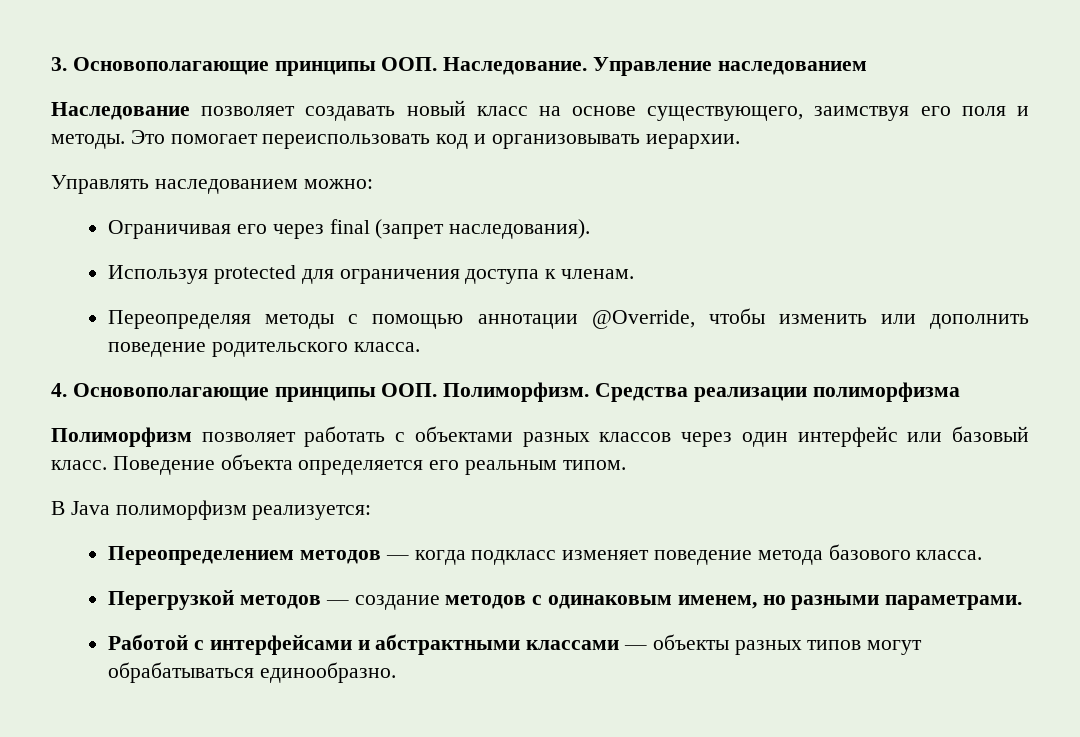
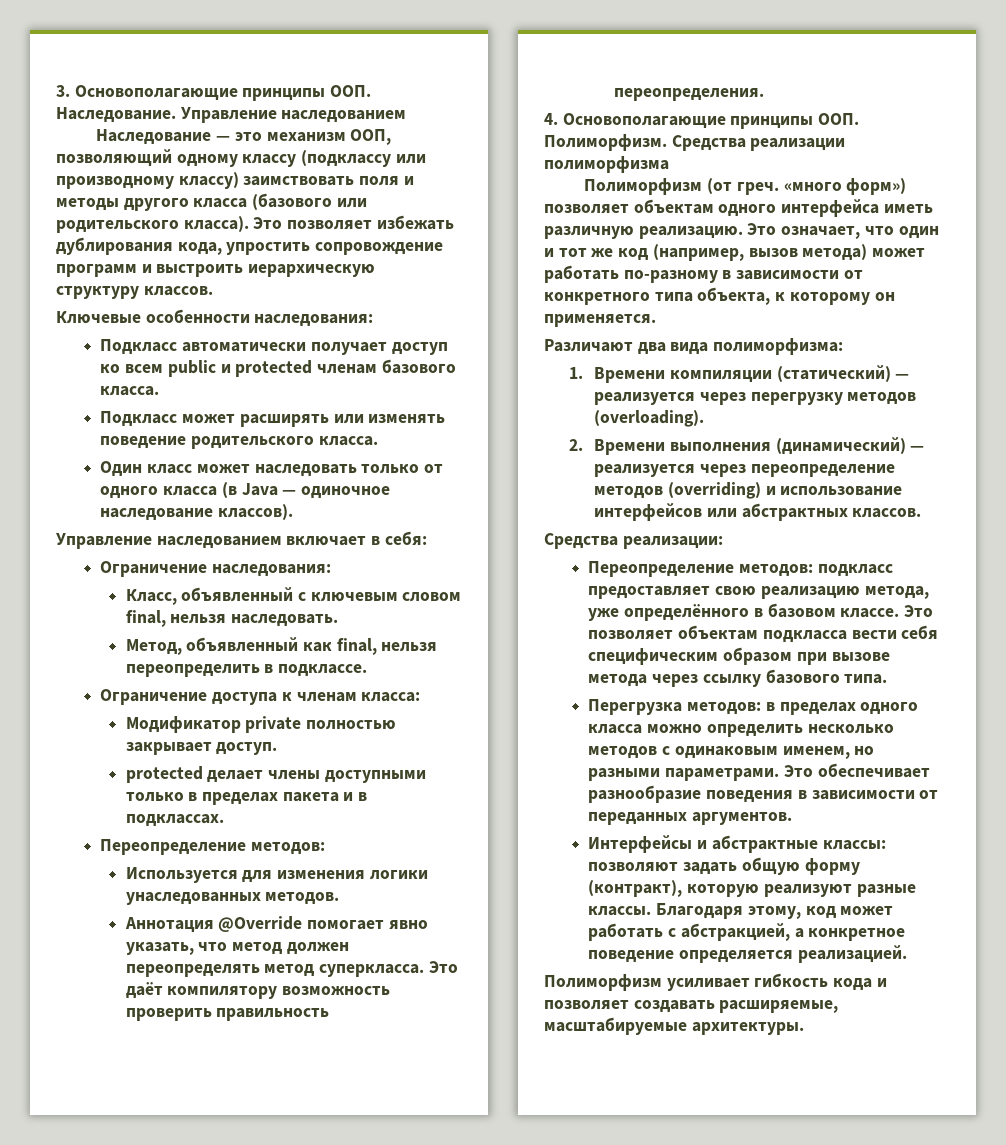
- Наследование позволяет создавать новый класс на основе существующего, заимствуя его поля и методы. Это помогает переиспользовать код и организовывать иерархии.
- Управлять наследованием можно:
- Ограничивая его через final (запрет наследования).
- Используя protected для ограничения доступа к членам.
- Переопределяя методы с помощью аннотации @Override, чтобы изменить или дополнить поведение родительского класса.
+ Наследование — это механизм ООП, позволяющий одному классу (подклассу или производному классу) заимствовать поля и методы другого класса (базового или родительского класса). Это позволяет избежать дублирования кода, упростить сопровождение программ и выстроить иерархическую структуру классов.
+ Ключевые особенности наследования:
+ Подкласс автоматически получает доступ ко всем public и protected членам базового класса.
+ Подкласс может расширять или изменять поведение родительского класса.
+ Один класс может наследовать только от одного класса (в Java — одиночное наследование классов).
+ Управление наследованием включает в себя:
+ Ограничение наследования:
+ Класс, объявленный с ключевым словом final, нельзя наследовать.
+ Метод, объявленный как final, нельзя переопределить в подклассе.
+ Ограничение доступа к членам класса:
+ Модификатор private полностью закрывает доступ.
+ protected делает члены доступными только в пределах пакета и в подклассах.
+ Переопределение методов:
+ Используется для изменения логики унаследованных методов.
+ Аннотация @Override помогает явно указать, что метод должен переопределять метод суперкласса. Это даёт компилятору возможность проверить правильность переопределения.
- Полиморфизм позволяет работать с объектами разных классов через один интерфейс или базовый класс. Поведение объекта определяется его реальным типом.
- В Java полиморфизм реализуется:
- Переопределением методов — когда подкласс изменяет поведение метода базового класса.
- Перегрузкой методов — создание методов с одинаковым именем, но разными параметрами.
- Работой с интерфейсами и абстрактными классами — объекты разных типов могут обрабатываться единообразно.
+ Полиморфизм (от греч. «много форм») позволяет объектам одного интерфейса иметь различную реализацию. Это означает, что один и тот же код (например, вызов метода) может работать по-разному в зависимости от конкретного типа объекта, к которому он применяется.
+ Различают два вида полиморфизма:
+ 1. Времени компиляции (статический) — реализуется через перегрузку методов (overloading).
+ 2. Времени выполнения (динамический) — реализуется через переопределение методов (overriding) и использование интерфейсов или абстрактных классов.
+ Средства реализации:
+ Переопределение методов: подкласс предоставляет свою реализацию метода, уже определённого в базовом классе. Это позволяет объектам подкласса вести себя специфическим образом при вызове метода через ссылку базового типа.
+ Перегрузка методов: в пределах одного класса можно определить несколько методов с одинаковым именем, но разными параметрами. Это обеспечивает разнообразие поведения в зависимости от переданных аргументов.
+ Интерфейсы и абстрактные классы: позволяют задать общую форму (контракт), которую реализуют разные классы. Благодаря этому, код может работать с абстракцией, а конкретное поведение определяется реализацией.
+ Полиморфизм усиливает гибкость кода и позволяет создавать расширяемые, масштабируемые архитектуры.

